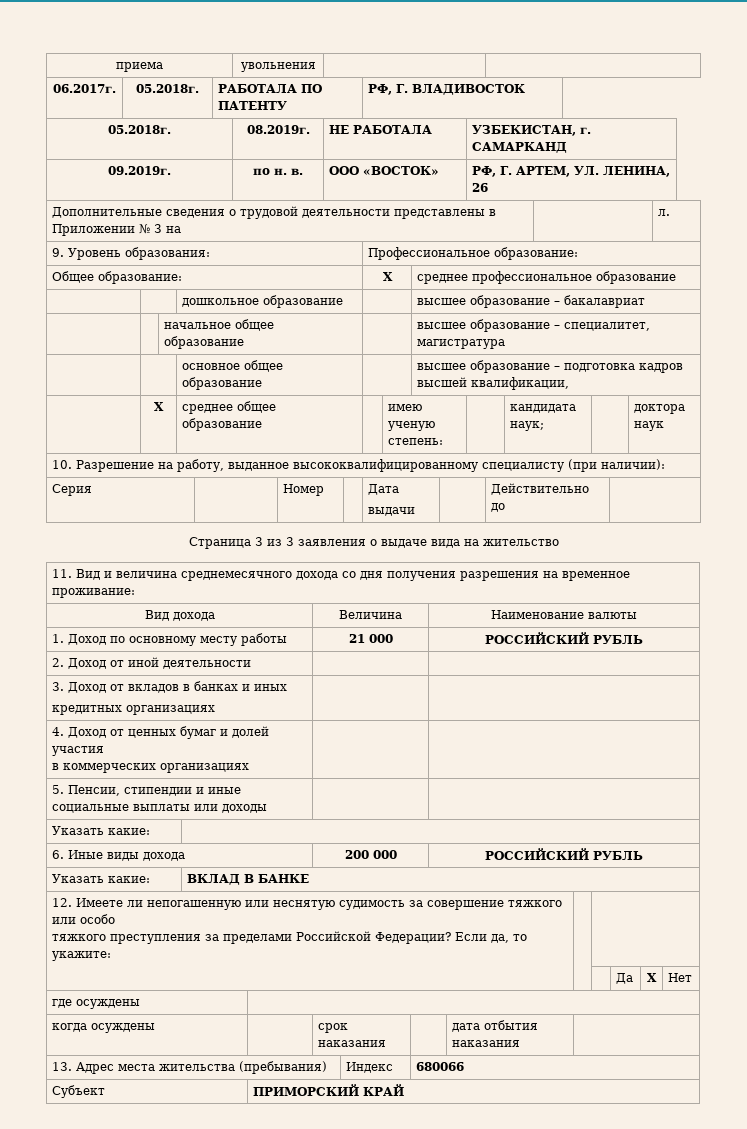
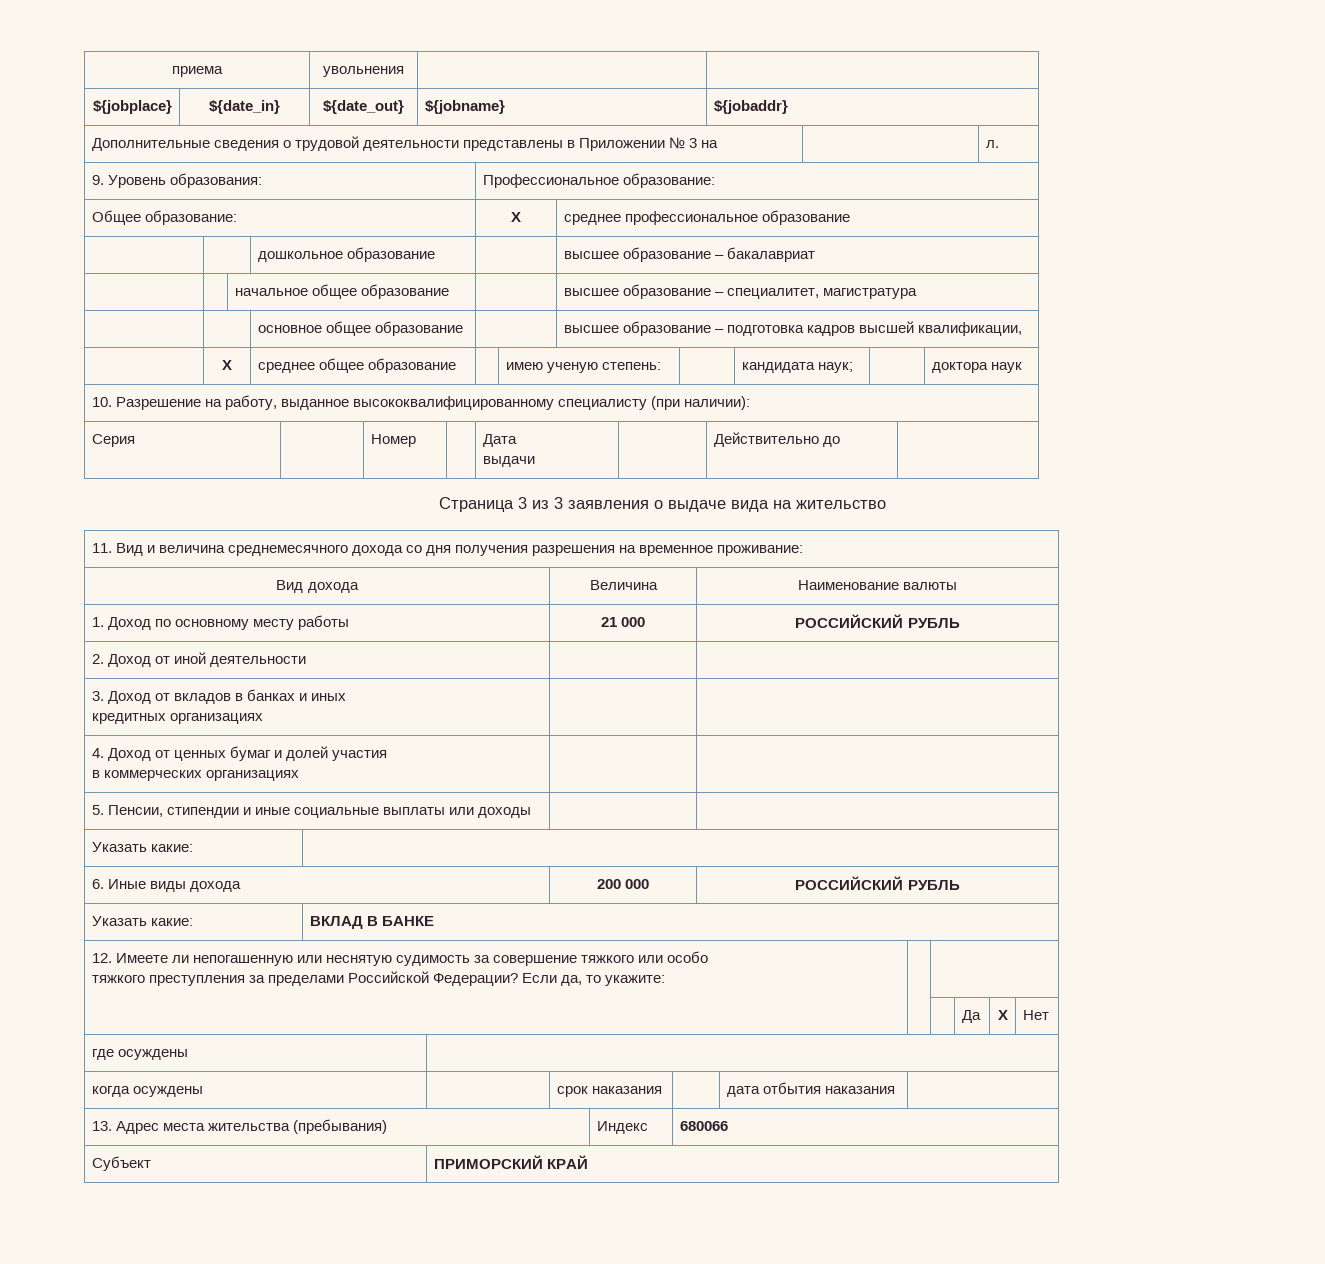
- 06.2017г. | 05.2018г. | РАБОТАЛА ПО ПАТЕНТУ | РФ, Г. ВЛАДИВОСТОК
- 05.2018г. | 08.2019г. | НЕ РАБОТАЛА | УЗБЕКИСТАН, г. САМАРКАНД
- 09.2019г. | по н. в. | ООО «ВОСТОК» | РФ, Г. АРТЕМ, УЛ. ЛЕНИНА, 26
+ ${jobplace} | ${date_in} | ${date_out} | ${jobname} | ${jobaddr}

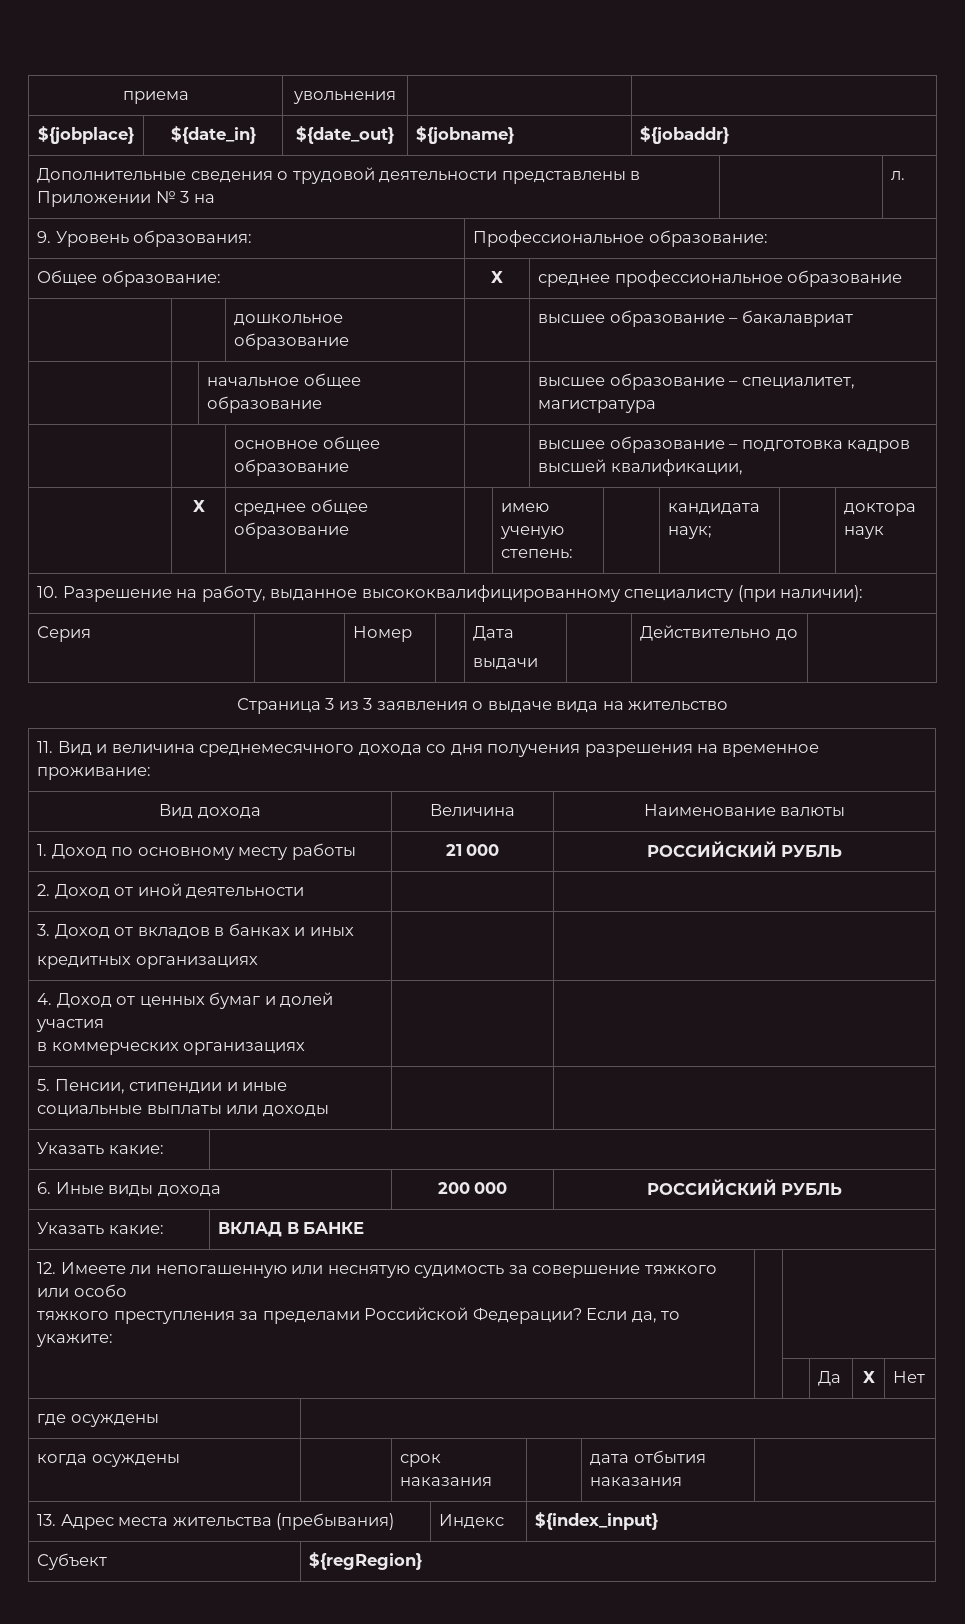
- 13. Адрес места жительства (пребывания) | Индекс | 680066
+ 13. Адрес места жительства (пребывания) | Индекс | ${index_input}
- Субъект | ПРИМОРСКИЙ КРАЙ
+ Субъект | ${regRegion}

